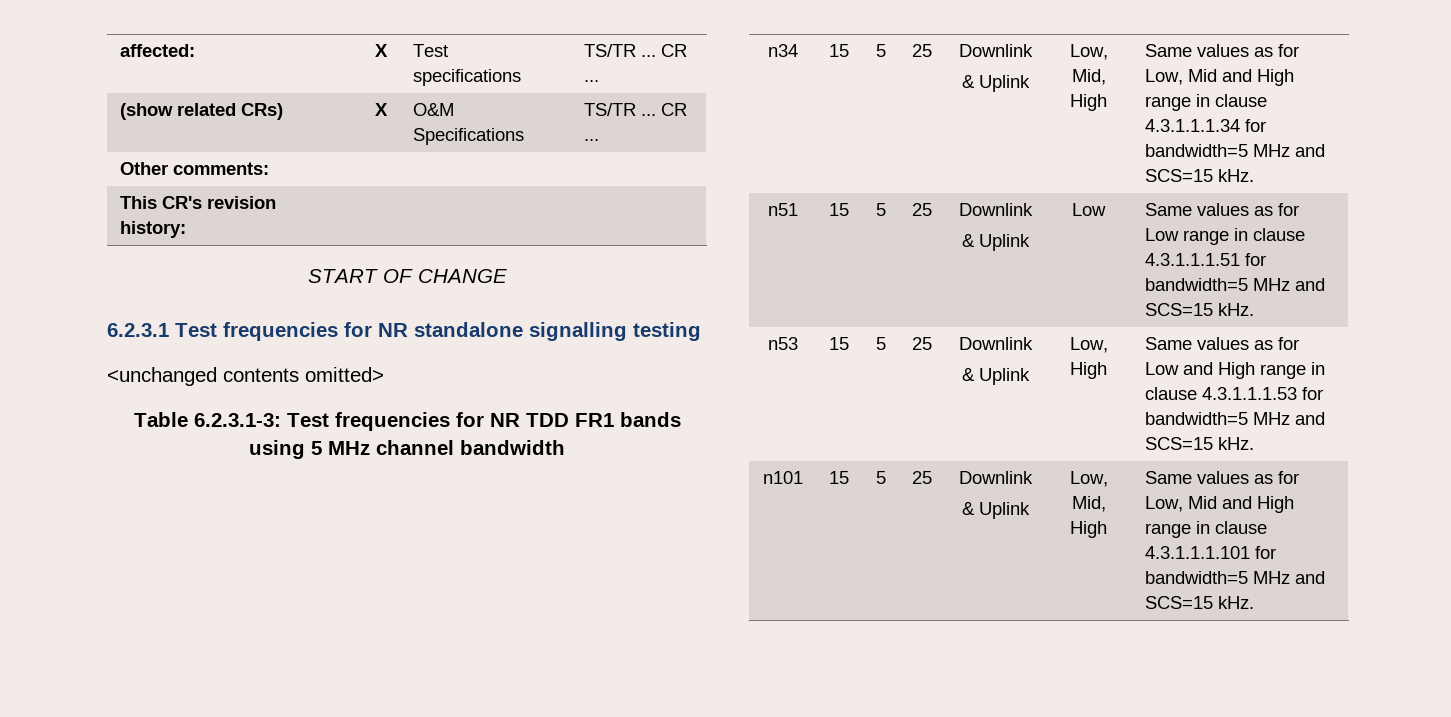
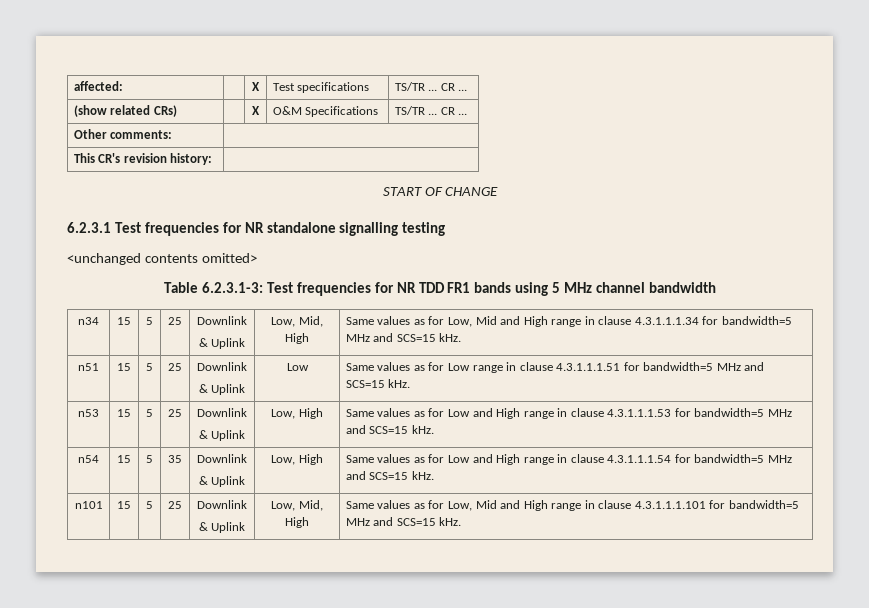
+ n54 | 15 | 5 | 35 | Downlink
+ & Uplink | Low, High | Same values as for Low and High range in clause 4.3.1.1.1.54 for bandwidth=5 MHz and SCS=15 kHz.

